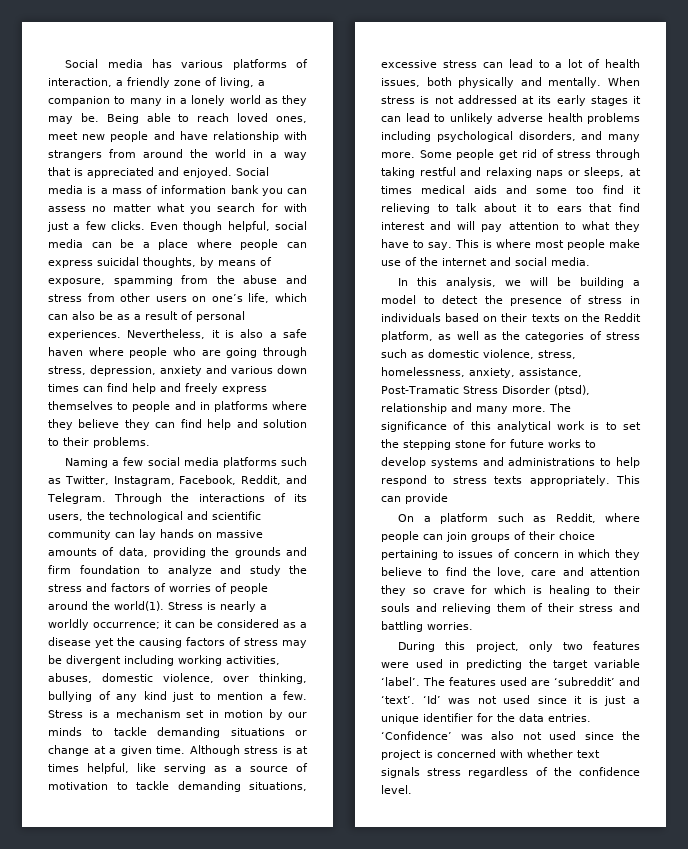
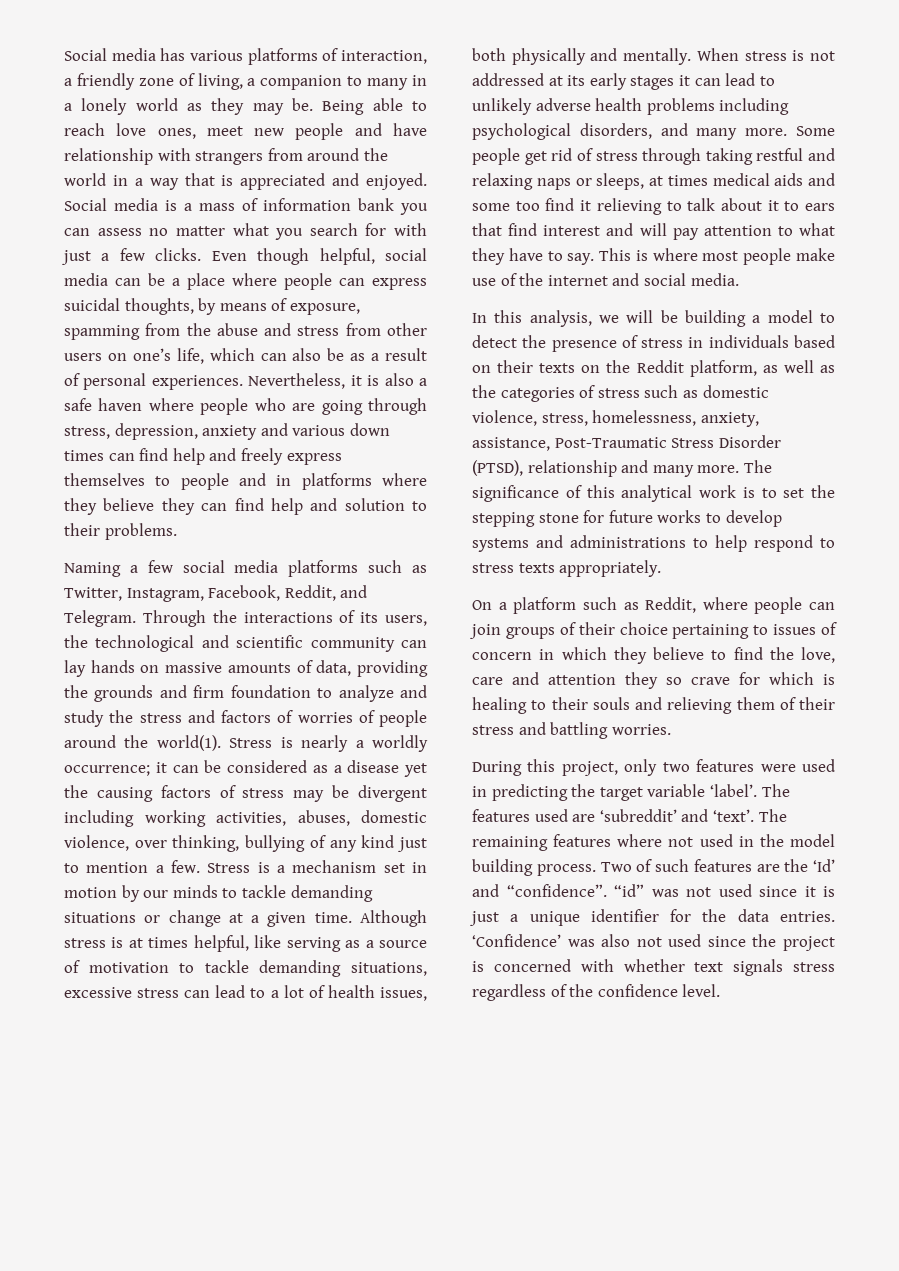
- Being able to reach loved ones, meet new people and have relationship with strangers from around the world in a way that is appreciated and enjoyed.
+ Being able to reach love ones, meet new people and have relationship with strangers from around the world in a way that is appreciated and enjoyed.
- In this analysis, we will be building a model to detect the presence of stress in individuals based on their texts on the Reddit platform, as well as the categories of stress such as domestic violence, stress, homelessness, anxiety, assistance, Post-Tramatic Stress Disorder (ptsd), relationship and many more.
+ In this analysis, we will be building a model to detect the presence of stress in individuals based on their texts on the Reddit platform, as well as the categories of stress such as domestic violence, stress, homelessness, anxiety, assistance, Post-Traumatic Stress Disorder (PTSD), relationship and many more.
- This can provide
- ‘Id’ was not used since it is just a unique identifier for the data entries.
+ The remaining features where not used in the model building process. Two of such features are the ‘Id’ and “confidence”. “id” was not used since it is just a unique identifier for the data entries.

